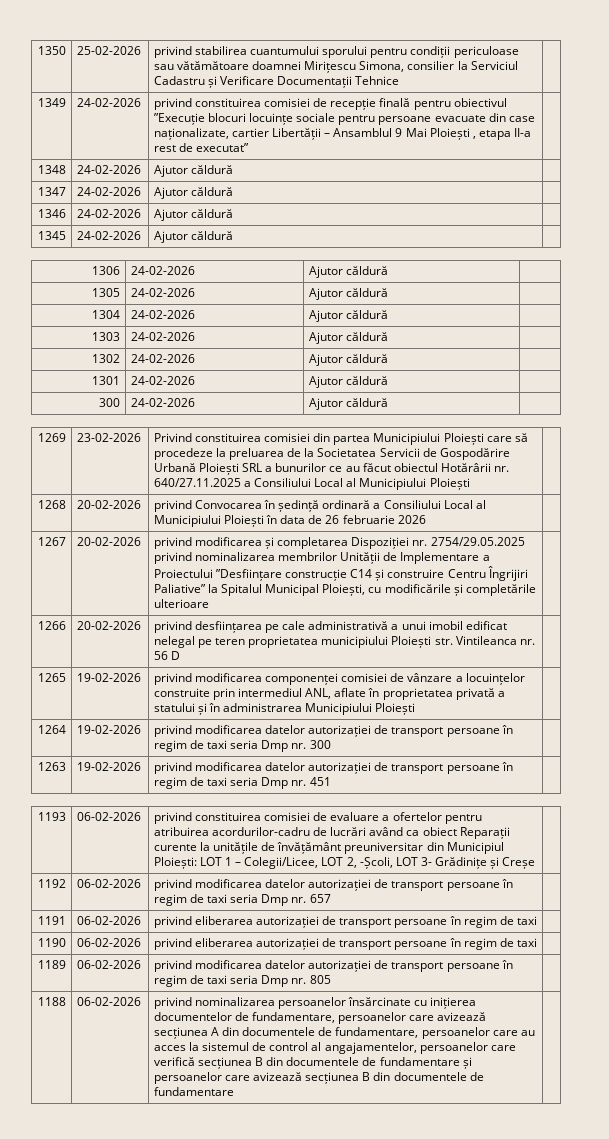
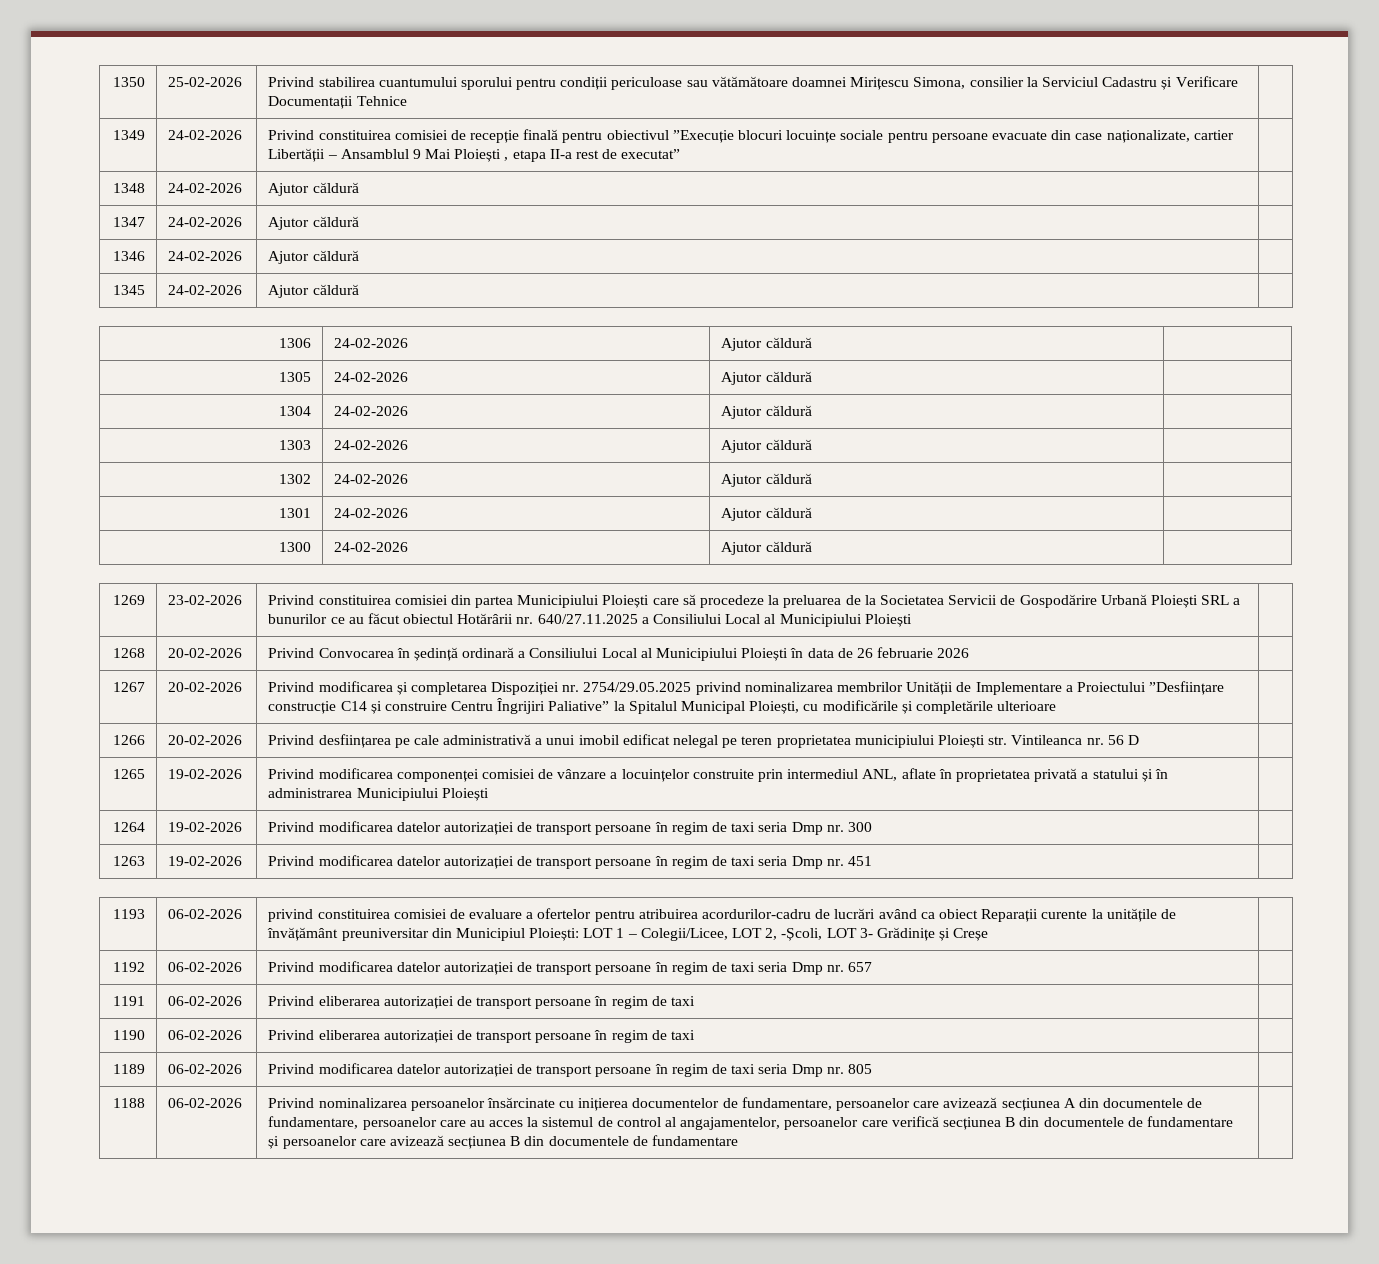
- 1350 | 25-02-2026 | privind stabilirea cuantumului sporului pentru condiții periculoase sau vătămătoare doamnei Mirițescu Simona, consilier la Serviciul Cadastru și Verificare Documentații Tehnice |
+ 1350 | 25-02-2026 | Privind stabilirea cuantumului sporului pentru condiții periculoase sau vătămătoare doamnei Mirițescu Simona, consilier la Serviciul Cadastru și Verificare Documentații Tehnice |
- 1349 | 24-02-2026 | privind constituirea comisiei de recepție finală pentru obiectivul ”Execuție blocuri locuințe sociale pentru persoane evacuate din case naționalizate, cartier Libertății – Ansamblul 9 Mai Ploiești , etapa II-a rest de executat” |
+ 1349 | 24-02-2026 | Privind constituirea comisiei de recepție finală pentru obiectivul ”Execuție blocuri locuințe sociale pentru persoane evacuate din case naționalizate, cartier Libertății – Ansamblul 9 Mai Ploiești , etapa II-a rest de executat” |
- 300 | 24-02-2026 | Ajutor căldură |
+ 1300 | 24-02-2026 | Ajutor căldură |
- 1268 | 20-02-2026 | privind Convocarea în ședință ordinară a Consiliului Local al Municipiului Ploiești în data de 26 februarie 2026 |
+ 1268 | 20-02-2026 | Privind Convocarea în ședință ordinară a Consiliului Local al Municipiului Ploiești în data de 26 februarie 2026 |
- 1267 | 20-02-2026 | privind modificarea și completarea Dispoziției nr. 2754/29.05.2025 privind nominalizarea membrilor Unității de Implementare a Proiectului ”Desființare construcție C14 și construire Centru Îngrijiri Paliative” la Spitalul Municipal Ploiești, cu modificările și completările ulterioare |
+ 1267 | 20-02-2026 | Privind modificarea și completarea Dispoziției nr. 2754/29.05.2025 privind nominalizarea membrilor Unității de Implementare a Proiectului ”Desființare construcție C14 și construire Centru Îngrijiri Paliative” la Spitalul Municipal Ploiești, cu modificările și completările ulterioare |
- 1266 | 20-02-2026 | privind desființarea pe cale administrativă a unui imobil edificat nelegal pe teren proprietatea municipiului Ploiești str. Vintileanca nr. 56 D |
+ 1266 | 20-02-2026 | Privind desființarea pe cale administrativă a unui imobil edificat nelegal pe teren proprietatea municipiului Ploiești str. Vintileanca nr. 56 D |
- 1265 | 19-02-2026 | privind modificarea componenței comisiei de vânzare a locuințelor construite prin intermediul ANL, aflate în proprietatea privată a statului și în administrarea Municipiului Ploiești |
+ 1265 | 19-02-2026 | Privind modificarea componenței comisiei de vânzare a locuințelor construite prin intermediul ANL, aflate în proprietatea privată a statului și în administrarea Municipiului Ploiești |
- 1264 | 19-02-2026 | privind modificarea datelor autorizației de transport persoane în regim de taxi seria Dmp nr. 300 |
+ 1264 | 19-02-2026 | Privind modificarea datelor autorizației de transport persoane în regim de taxi seria Dmp nr. 300 |
- 1263 | 19-02-2026 | privind modificarea datelor autorizației de transport persoane în regim de taxi seria Dmp nr. 451 |
+ 1263 | 19-02-2026 | Privind modificarea datelor autorizației de transport persoane în regim de taxi seria Dmp nr. 451 |
- 1192 | 06-02-2026 | privind modificarea datelor autorizației de transport persoane în regim de taxi seria Dmp nr. 657 |
+ 1192 | 06-02-2026 | Privind modificarea datelor autorizației de transport persoane în regim de taxi seria Dmp nr. 657 |
- 1191 | 06-02-2026 | privind eliberarea autorizației de transport persoane în regim de taxi |
+ 1191 | 06-02-2026 | Privind eliberarea autorizației de transport persoane în regim de taxi |
- 1190 | 06-02-2026 | privind eliberarea autorizației de transport persoane în regim de taxi |
+ 1190 | 06-02-2026 | Privind eliberarea autorizației de transport persoane în regim de taxi |
- 1189 | 06-02-2026 | privind modificarea datelor autorizației de transport persoane în regim de taxi seria Dmp nr. 805 |
+ 1189 | 06-02-2026 | Privind modificarea datelor autorizației de transport persoane în regim de taxi seria Dmp nr. 805 |
- privind nominalizarea persoanelor însărcinate cu inițierea documentelor de fundamentare, persoanelor care avizează secțiunea A din documentele de fundamentare, persoanelor care au acces la sistemul de control al angajamentelor, persoanelor care verifică secțiunea B din documentele de fundamentare și persoanelor care avizează secțiunea B din documentele de fundamentare
+ Privind nominalizarea persoanelor însărcinate cu inițierea documentelor de fundamentare, persoanelor care avizează secțiunea A din documentele de fundamentare, persoanelor care au acces la sistemul de control al angajamentelor, persoanelor care verifică secțiunea B din documentele de fundamentare și persoanelor care avizează secțiunea B din documentele de fundamentare

